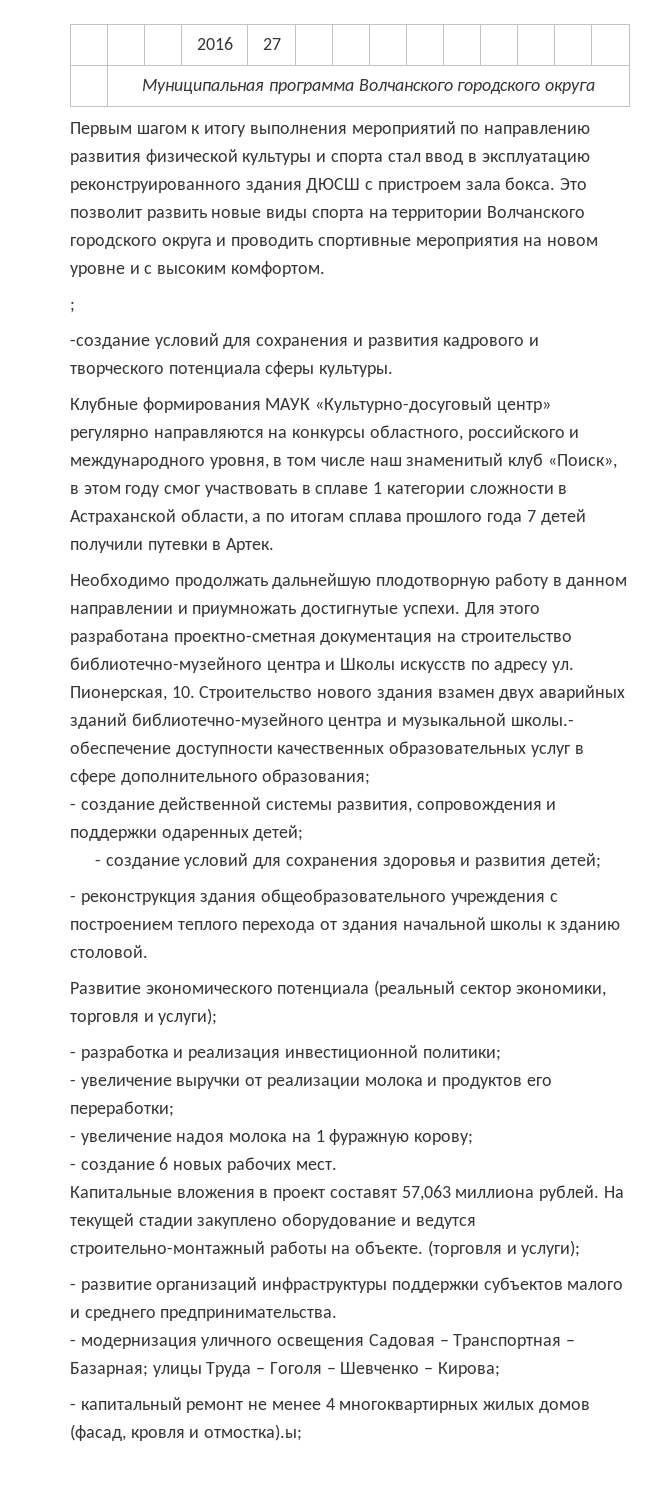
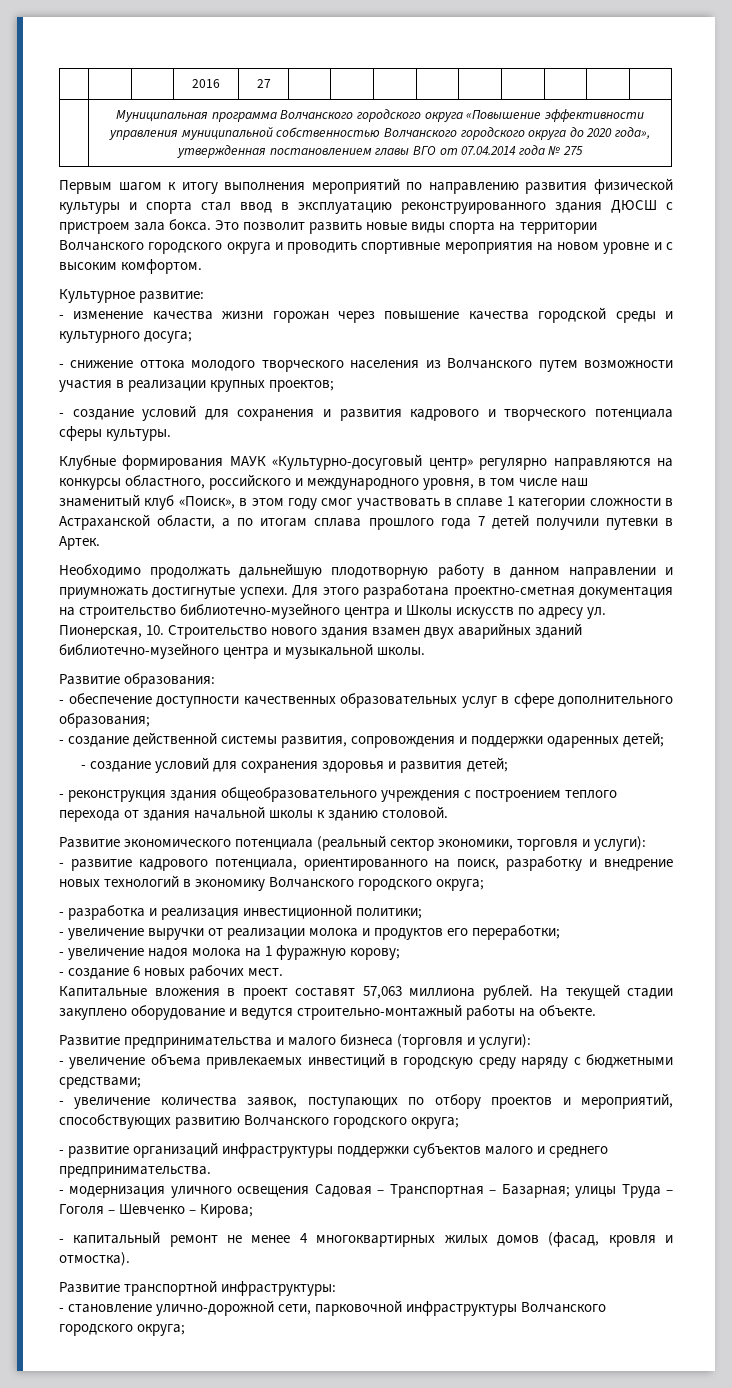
- | Муниципальная программа Волчанского городского округа
+ | Муниципальная программа Волчанского городского округа «Повышение эффективности управления муниципальной собственностью Волчанского городского округа до 2020 года», утвержденная постановлением главы ВГО от 07.04.2014 года № 275
- ;
- -создание условий для сохранения и развития кадрового и творческого потенциала сферы культуры.
+ Культурное развитие:
+ - изменение качества жизни горожан через повышение качества городской среды и культурного досуга;
+ - снижение оттока молодого творческого населения из Волчанского путем возможности участия в реализации крупных проектов;
+ - создание условий для сохранения и развития кадрового и творческого потенциала сферы культуры.
- Для этого разработана проектно-сметная документация на строительство библиотечно-музейного центра и Школы искусств по адресу ул. Пионерская, 10. Строительство нового здания взамен двух аварийных зданий библиотечно-музейного центра и музыкальной школы.- обеспечение доступности качественных образовательных услуг в сфере дополнительного образования;
+ Для этого разработана проектно-сметная документация на строительство библиотечно-музейного центра и Школы искусств по адресу ул. Пионерская, 10. Строительство нового здания взамен двух аварийных зданий библиотечно-музейного центра и музыкальной школы.
+ Развитие образования:
+ - обеспечение доступности качественных образовательных услуг в сфере дополнительного образования;
- Развитие экономического потенциала (реальный сектор экономики, торговля и услуги);
+ Развитие экономического потенциала (реальный сектор экономики, торговля и услуги):
+ - развитие кадрового потенциала, ориентированного на поиск, разработку и внедрение новых технологий в экономику Волчанского городского округа;
- На текущей стадии закуплено оборудование и ведутся строительно-монтажный работы на объекте. (торговля и услуги);
+ На текущей стадии закуплено оборудование и ведутся строительно-монтажный работы на объекте.
+ Развитие предпринимательства и малого бизнеса (торговля и услуги):
+ - увеличение объема привлекаемых инвестиций в городскую среду наряду с бюджетными средствами;
+ - увеличение количества заявок, поступающих по отбору проектов и мероприятий, способствующих развитию Волчанского городского округа;
- - капитальный ремонт не менее 4 многоквартирных жилых домов (фасад, кровля и отмостка).ы;
+ - капитальный ремонт не менее 4 многоквартирных жилых домов (фасад, кровля и отмостка).
+ Развитие транспортной инфраструктуры:
+ - становление улично-дорожной сети, парковочной инфраструктуры Волчанского городского округа;

